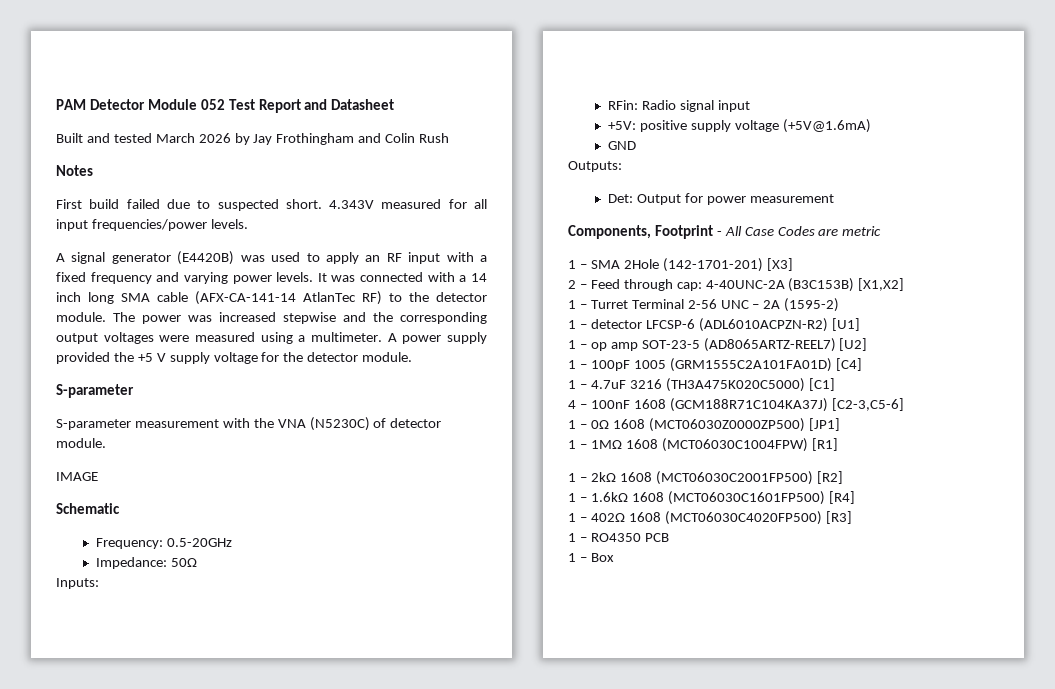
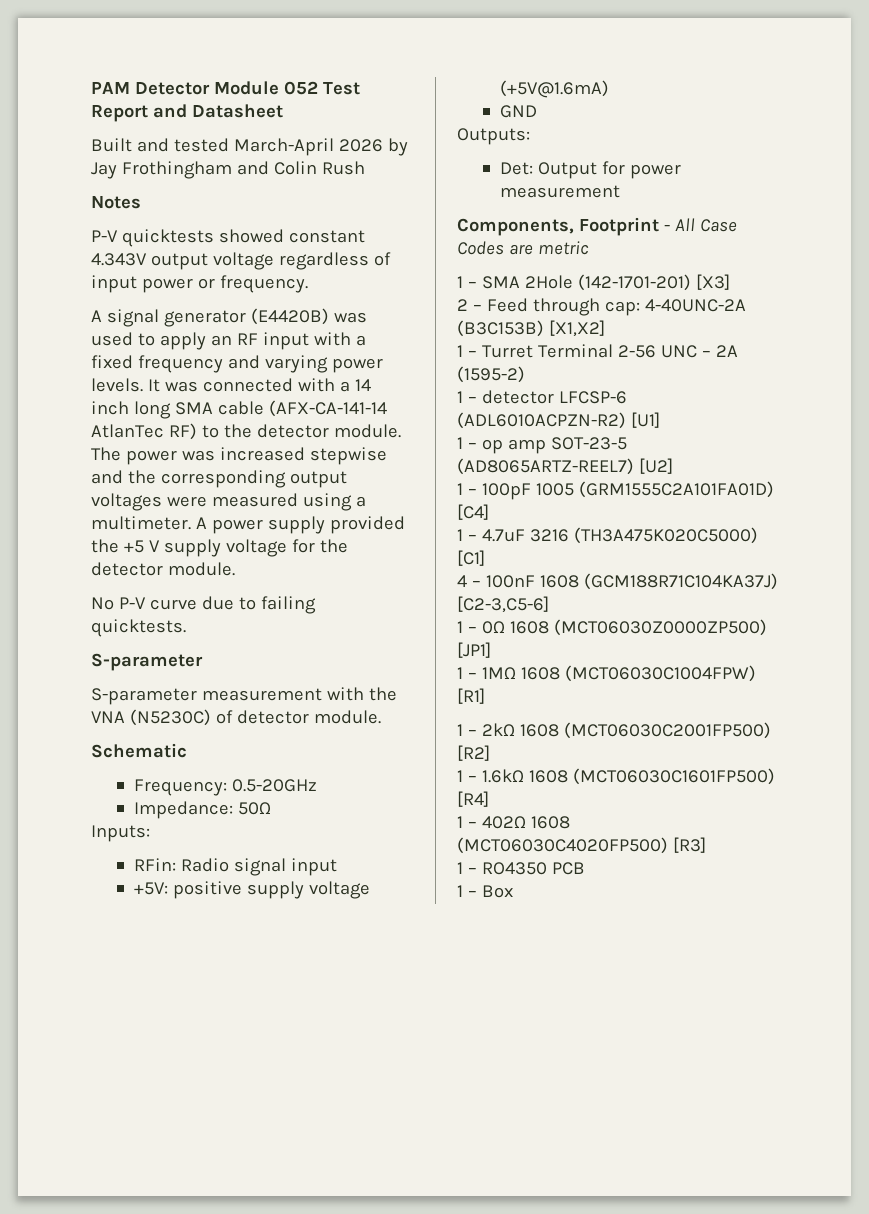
- Built and tested March 2026 by Jay Frothingham and Colin Rush
+ Built and tested March-April 2026 by Jay Frothingham and Colin Rush
- First build failed due to suspected short. 4.343V measured for all input frequencies/power levels.
+ P-V quicktests showed constant 4.343V output voltage regardless of input power or frequency.
+ No P-V curve due to failing quicktests.
- IMAGE

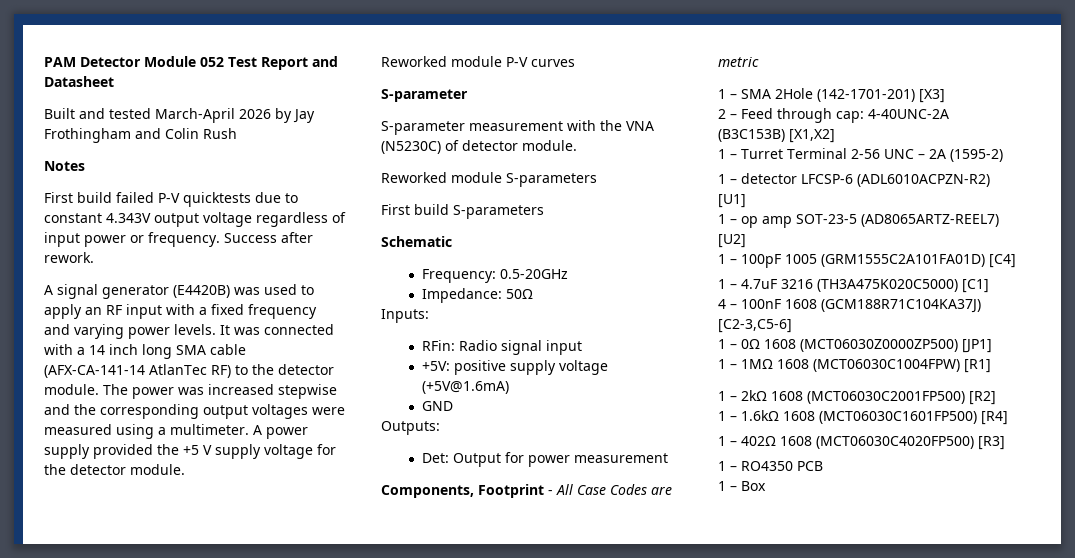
- P-V quicktests showed constant 4.343V output voltage regardless of input power or frequency.
+ First build failed P-V quicktests due to constant 4.343V output voltage regardless of input power or frequency. Success after rework.
- No P-V curve due to failing quicktests.
+ Reworked module P-V curves
+ Reworked module S-parameters
+ First build S-parameters

